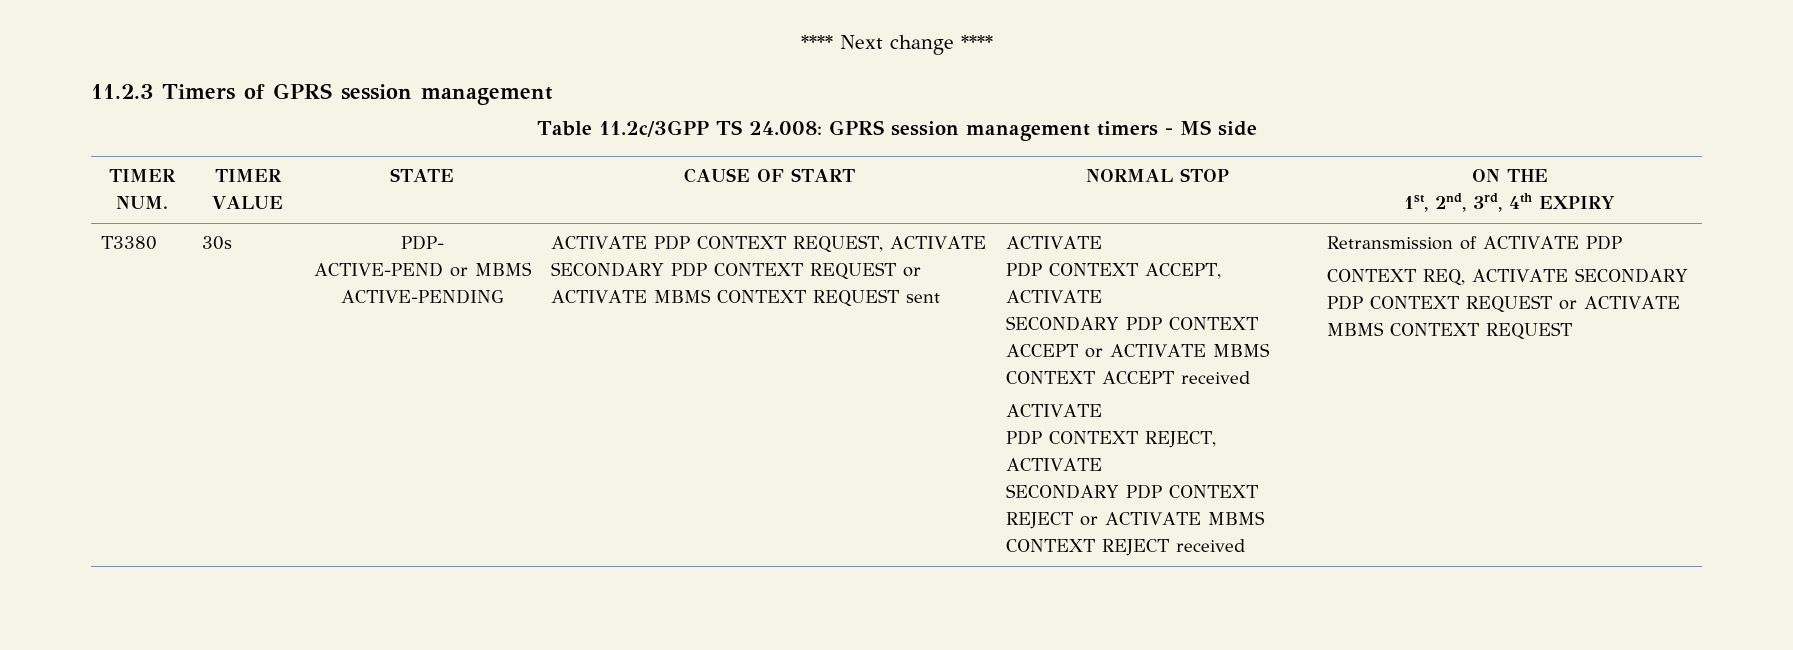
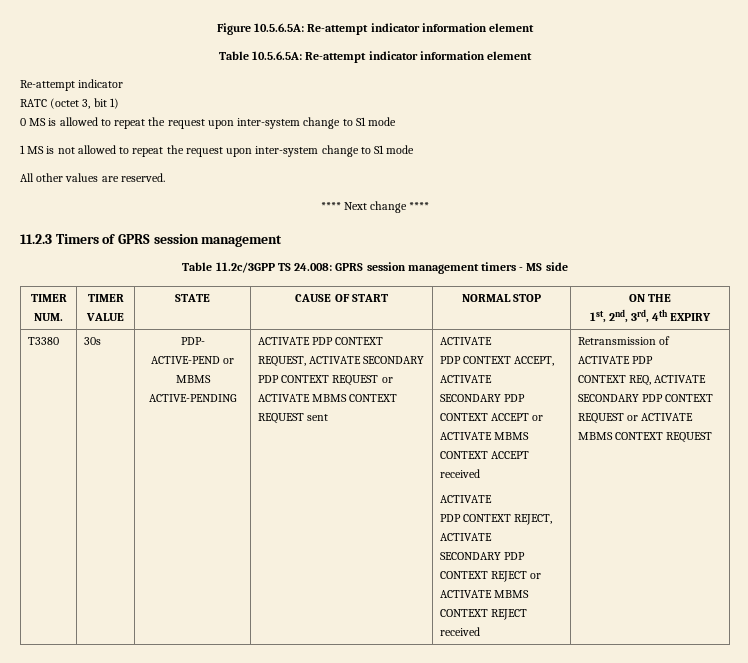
+ Figure 10.5.6.5A: Re-attempt indicator information element
+ Table 10.5.6.5A: Re-attempt indicator information element
+ Re-attempt indicator
+ RATC (octet 3, bit 1)
+ 0 MS is allowed to repeat the request upon inter-system change to S1 mode
+ 1 MS is not allowed to repeat the request upon inter-system change to S1 mode
+ All other values are reserved.

